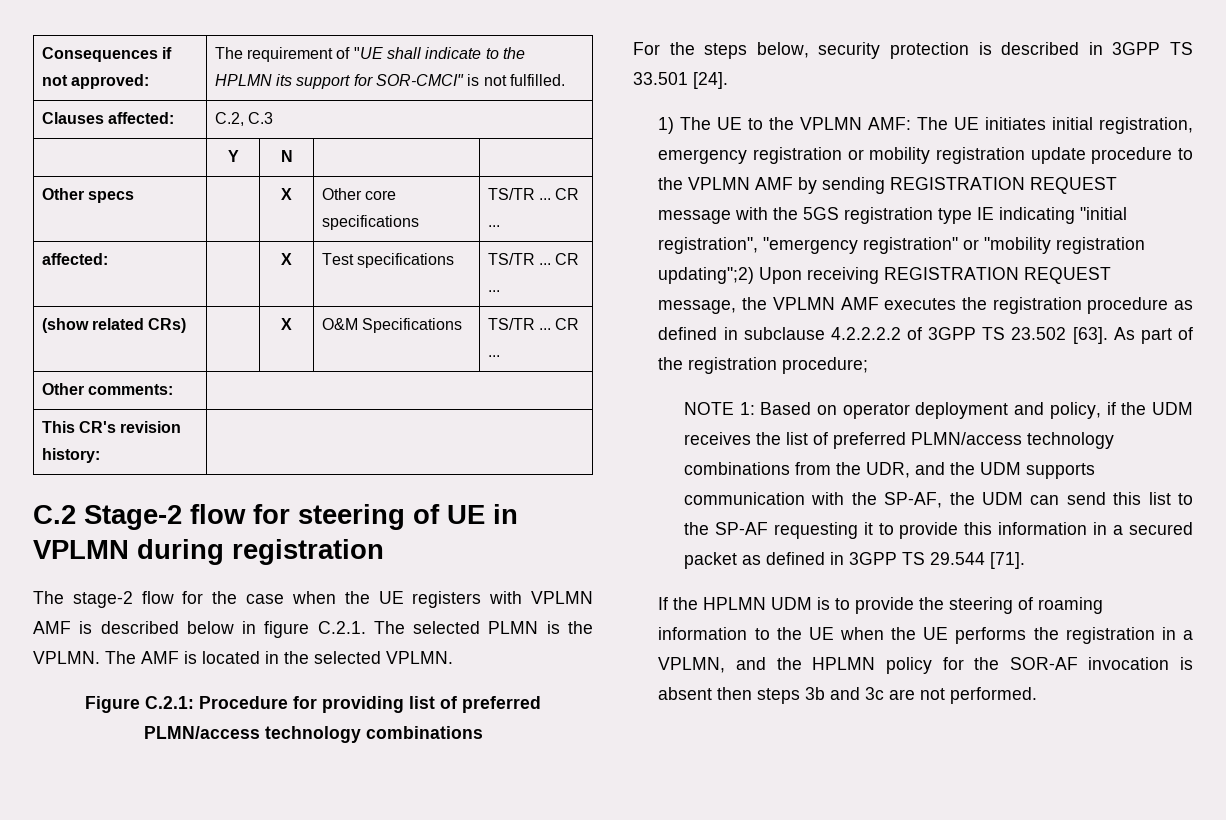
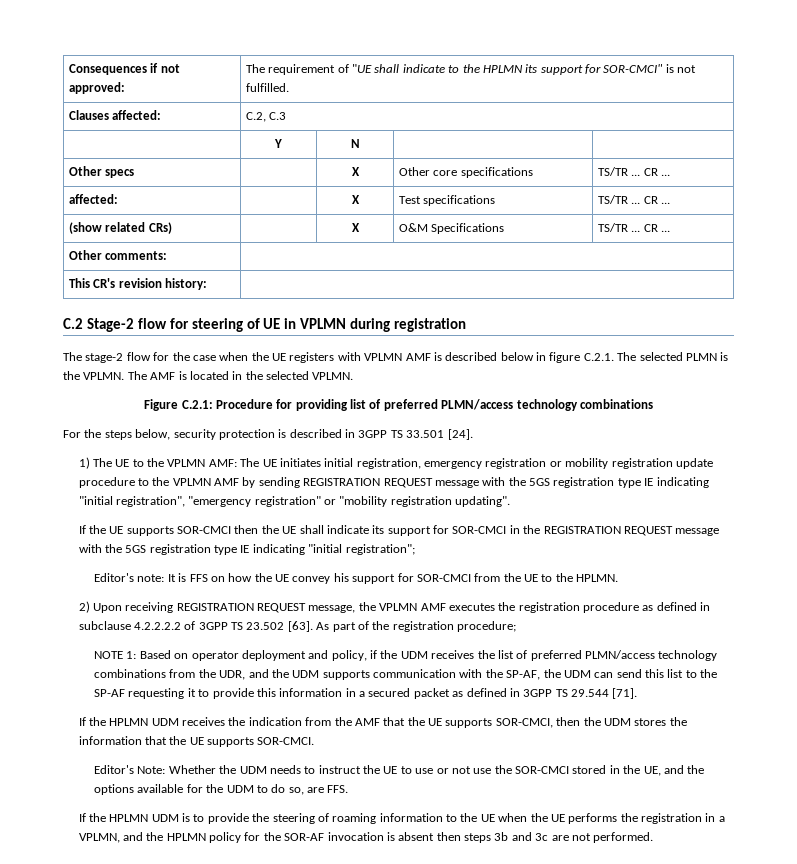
- The UE initiates initial registration, emergency registration or mobility registration update procedure to the VPLMN AMF by sending REGISTRATION REQUEST message with the 5GS registration type IE indicating "initial registration", "emergency registration" or "mobility registration updating";2) Upon receiving REGISTRATION REQUEST message, the VPLMN AMF executes the registration procedure as defined in subclause 4.2.2.2.2 of 3GPP TS 23.502 [63].
+ The UE initiates initial registration, emergency registration or mobility registration update procedure to the VPLMN AMF by sending REGISTRATION REQUEST message with the 5GS registration type IE indicating "initial registration", "emergency registration" or "mobility registration updating".
+ If the UE supports SOR-CMCI then the UE shall indicate its support for SOR-CMCI in the REGISTRATION REQUEST message with the 5GS registration type IE indicating "initial registration";
+ Editor's note: It is FFS on how the UE convey his support for SOR-CMCI from the UE to the HPLMN.
+ 2) Upon receiving REGISTRATION REQUEST message, the VPLMN AMF executes the registration procedure as defined in subclause 4.2.2.2.2 of 3GPP TS 23.502 [63].
+ If the HPLMN UDM receives the indication from the AMF that the UE supports SOR-CMCI, then the UDM stores the information that the UE supports SOR-CMCI.
+ Editor's Note: Whether the UDM needs to instruct the UE to use or not use the SOR-CMCI stored in the UE, and the options available for the UDM to do so, are FFS.

